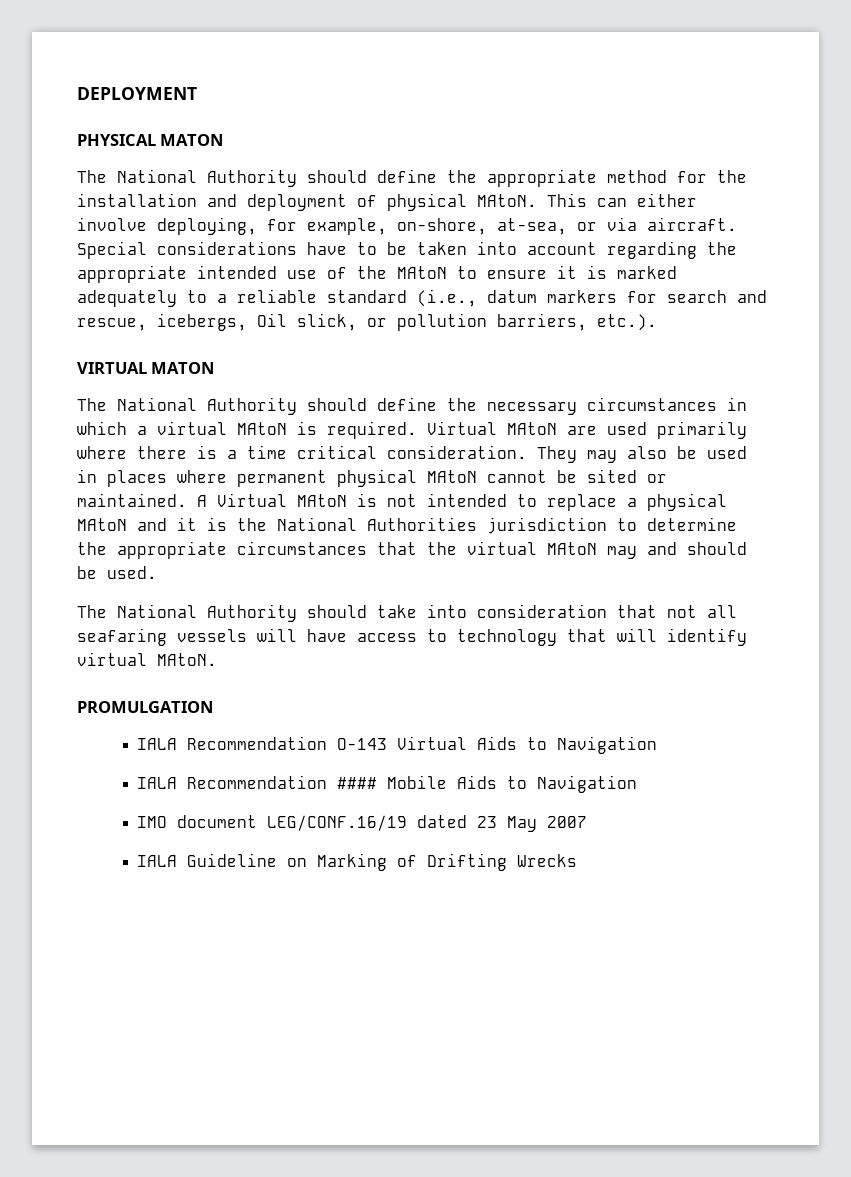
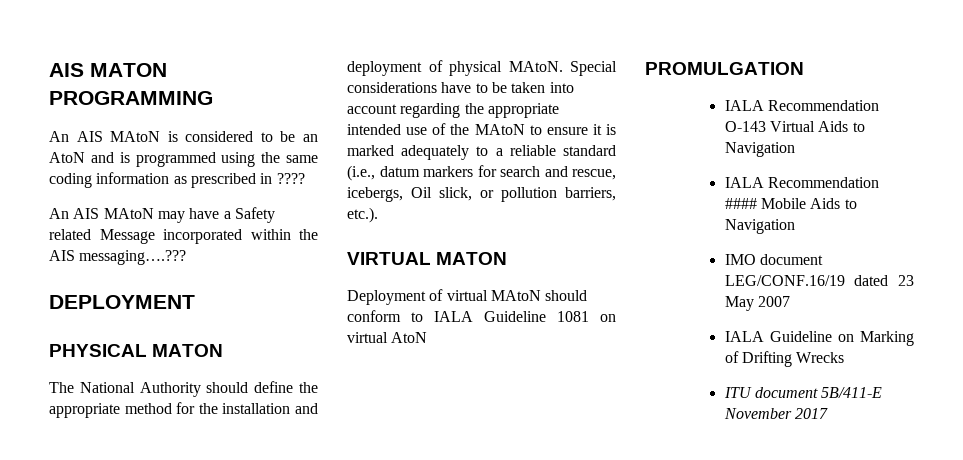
+ AIS MATON PROGRAMMING
+ An AIS MAtoN is considered to be an AtoN and is programmed using the same coding information as prescribed in ????
+ An AIS MAtoN may have a Safety related Message incorporated within the AIS messaging….???
- This can either involve deploying, for example, on-shore, at-sea, or via aircraft.
- The National Authority should define the necessary circumstances in which a virtual MAtoN is required. Virtual MAtoN are used primarily where there is a time critical consideration. They may also be used in places where permanent physical MAtoN cannot be sited or maintained. A Virtual MAtoN is not intended to replace a physical MAtoN and it is the National Authorities jurisdiction to determine the appropriate circumstances that the virtual MAtoN may and should be used.
- The National Authority should take into consideration that not all seafaring vessels will have access to technology that will identify virtual MAtoN.
+ Deployment of virtual MAtoN should conform to IALA Guideline 1081 on virtual AtoN
+ ITU document 5B/411-E November 2017

